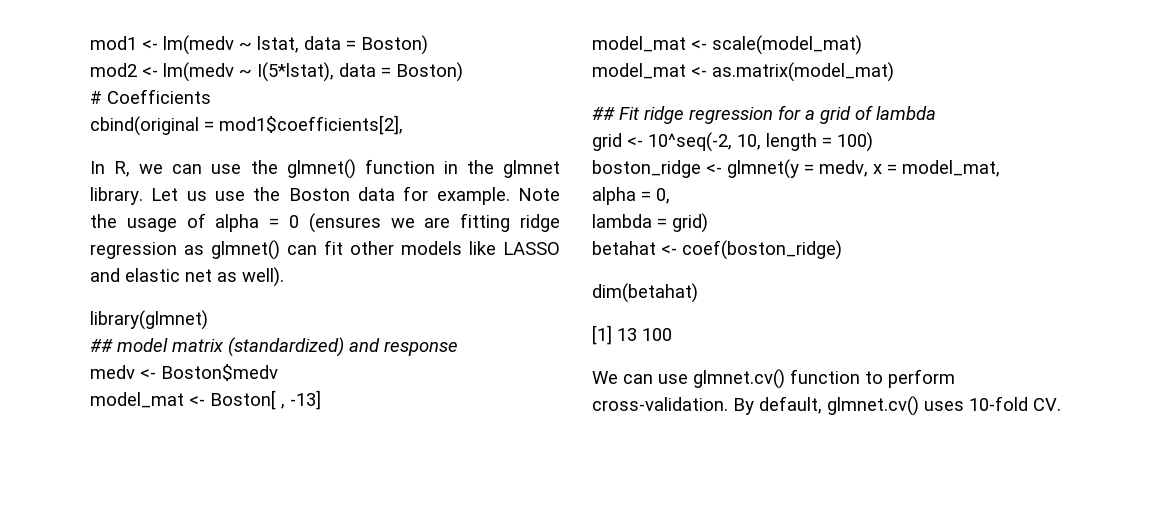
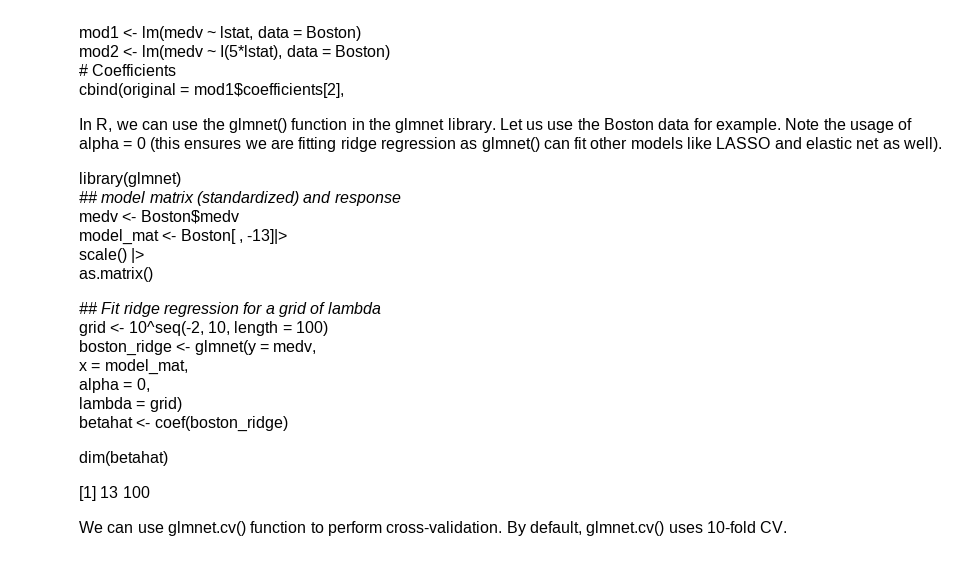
- Note the usage of alpha = 0 (ensures we are fitting ridge regression as glmnet() can fit other models like LASSO and elastic net as well).
+ Note the usage of alpha = 0 (this ensures we are fitting ridge regression as glmnet() can fit other models like LASSO and elastic net as well).
- model_mat <- Boston[ , -13]
- model_mat <- scale(model_mat)
- model_mat <- as.matrix(model_mat)
+ model_mat <- Boston[ , -13]|>
+ scale() |>
+ as.matrix()
- boston_ridge <- glmnet(y = medv, x = model_mat,
+ boston_ridge <- glmnet(y = medv,
+ x = model_mat,

